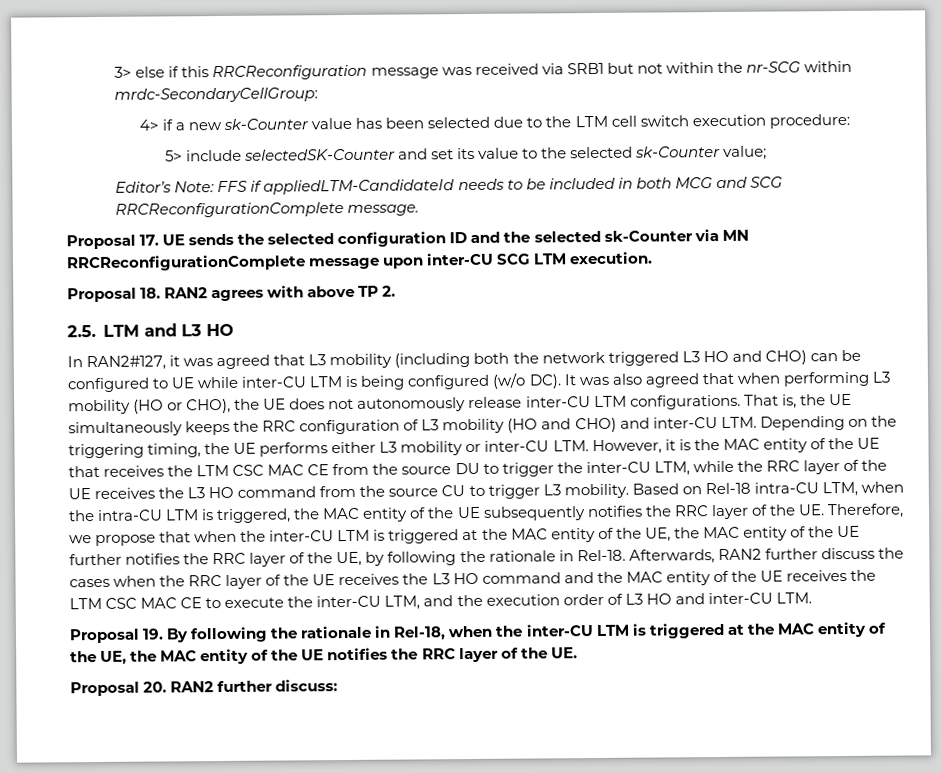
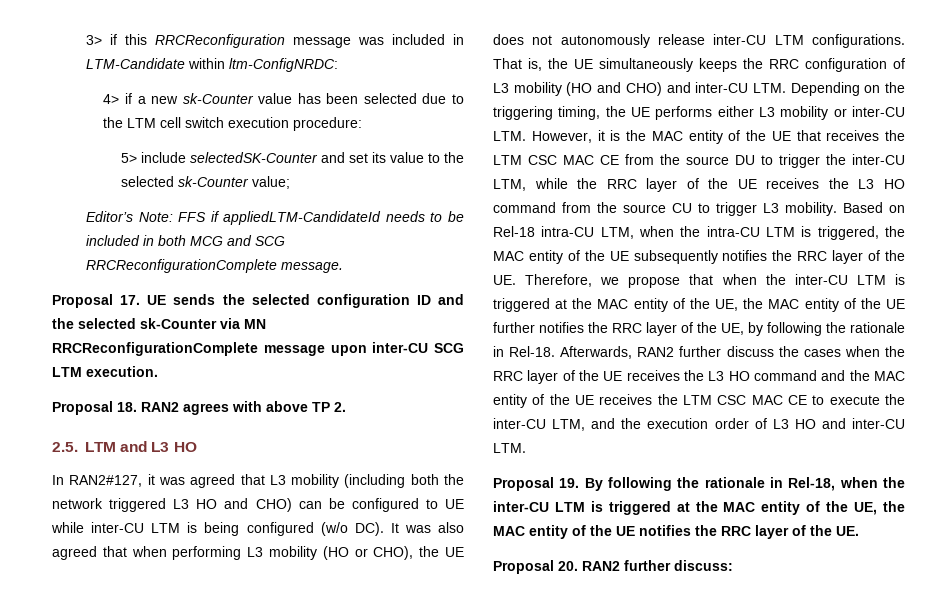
- 3> else if this RRCReconfiguration message was received via SRB1 but not within the nr-SCG within mrdc-SecondaryCellGroup:
+ 3> if this RRCReconfiguration message was included in LTM-Candidate within ltm-ConfigNRDC:

